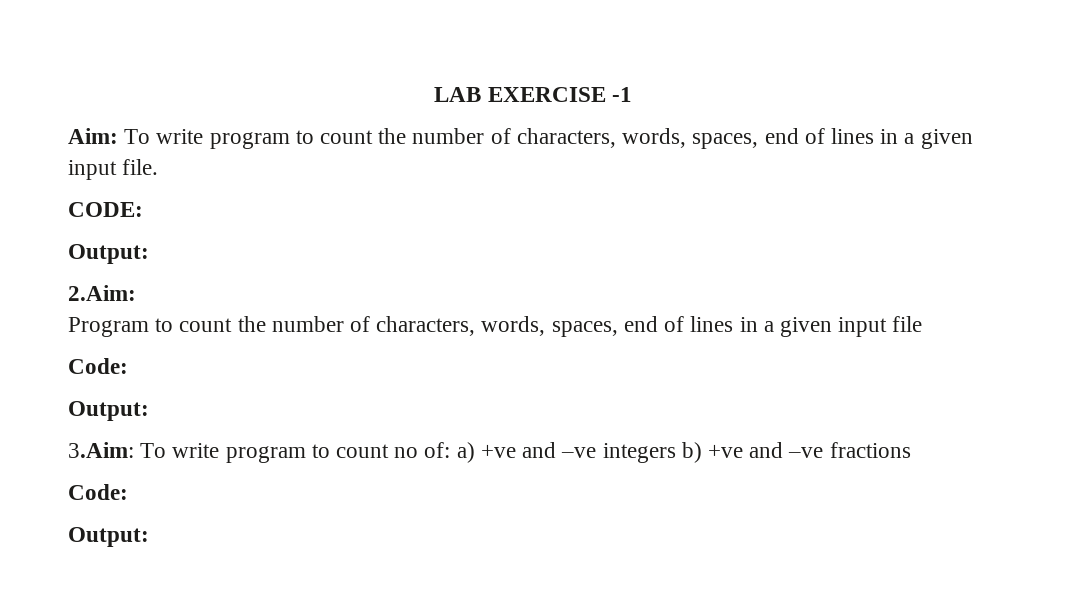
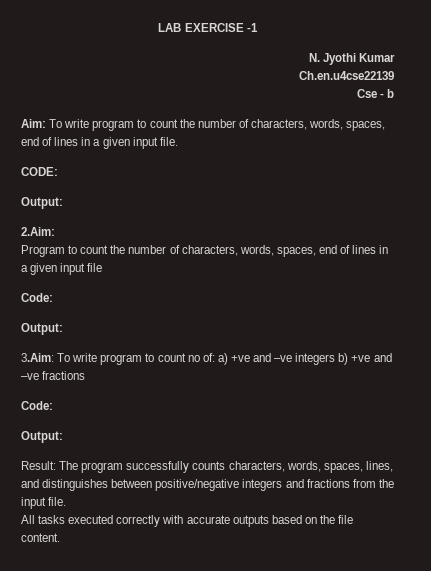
+ N. Jyothi Kumar
+ Ch.en.u4cse22139
+ Cse - b
+ Result: The program successfully counts characters, words, spaces, lines, and distinguishes between positive/negative integers and fractions from the input file.
+ All tasks executed correctly with accurate outputs based on the file content.

